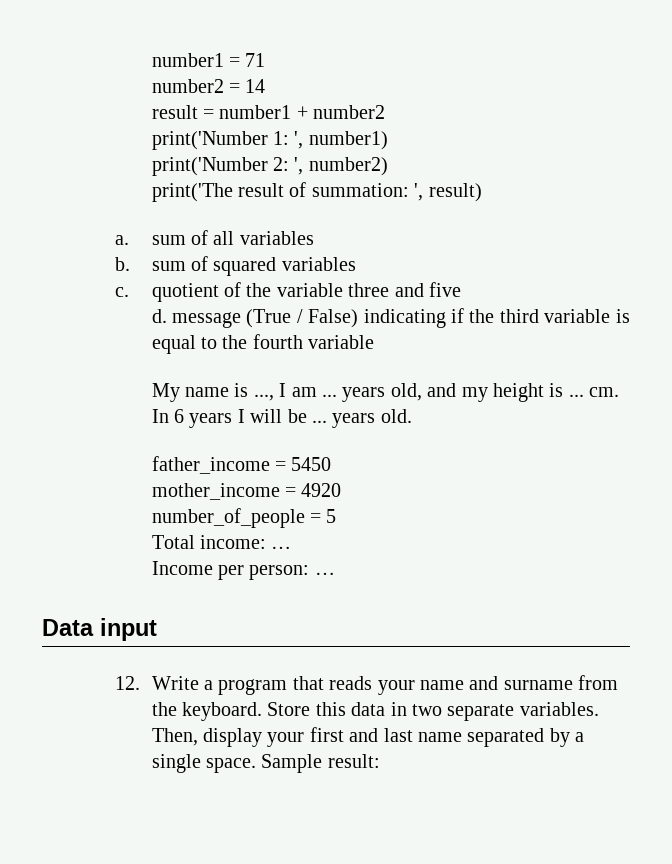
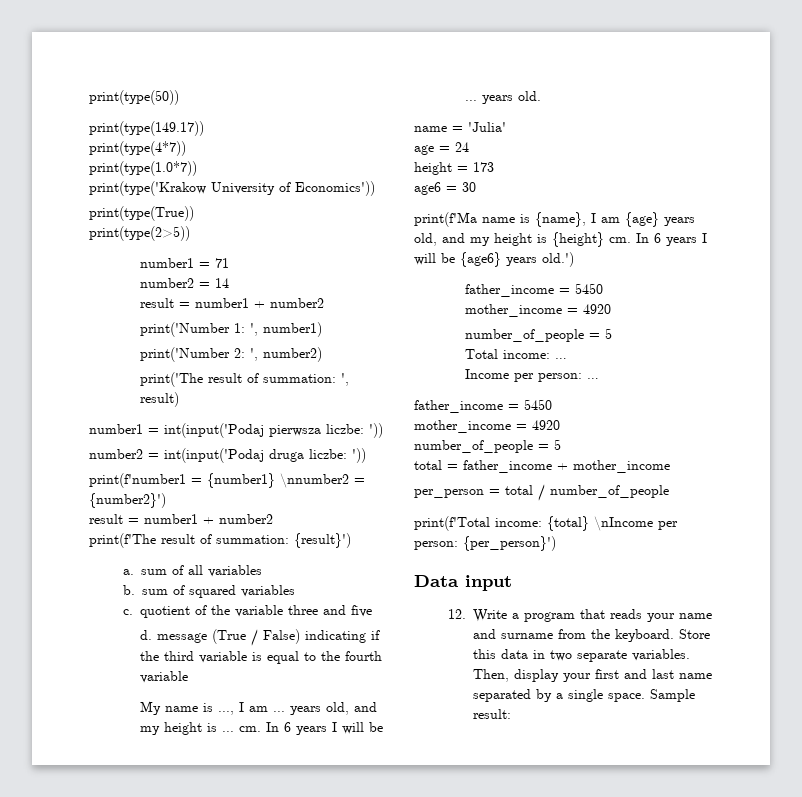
+ print(type(50))
+ print(type(149.17))
+ print(type(4*7))
+ print(type(1.0*7))
+ print(type('Krakow University of Economics'))
+ print(type(True))
+ print(type(2>5))
+ number1 = int(input('Podaj pierwsza liczbe: '))
+ number2 = int(input('Podaj druga liczbe: '))
+ print(f'number1 = {number1} \nnumber2 = {number2}')
+ result = number1 + number2
+ print(f'The result of summation: {result}')
+ name = 'Julia'
+ age = 24
+ height = 173
+ age6 = 30
+ print(f'Ma name is {name}, I am {age} years old, and my height is {height} cm. In 6 years I will be {age6} years old.')
  Income per person: …
+ father_income = 5450
+ mother_income = 4920
+ number_of_people = 5
+ total = father_income + mother_income
+ per_person = total / number_of_people
+ print(f'Total income: {total} \nIncome per person: {per_person}')

